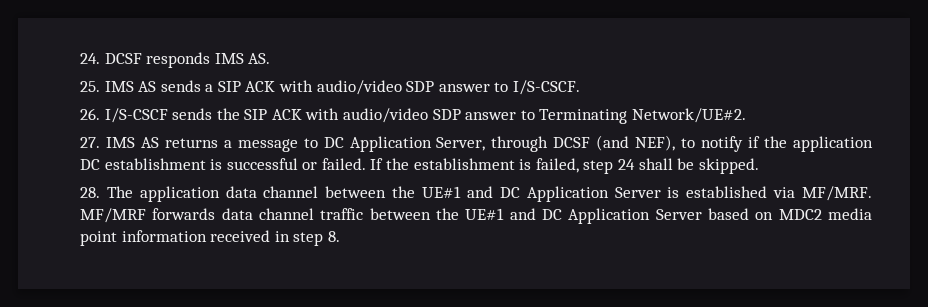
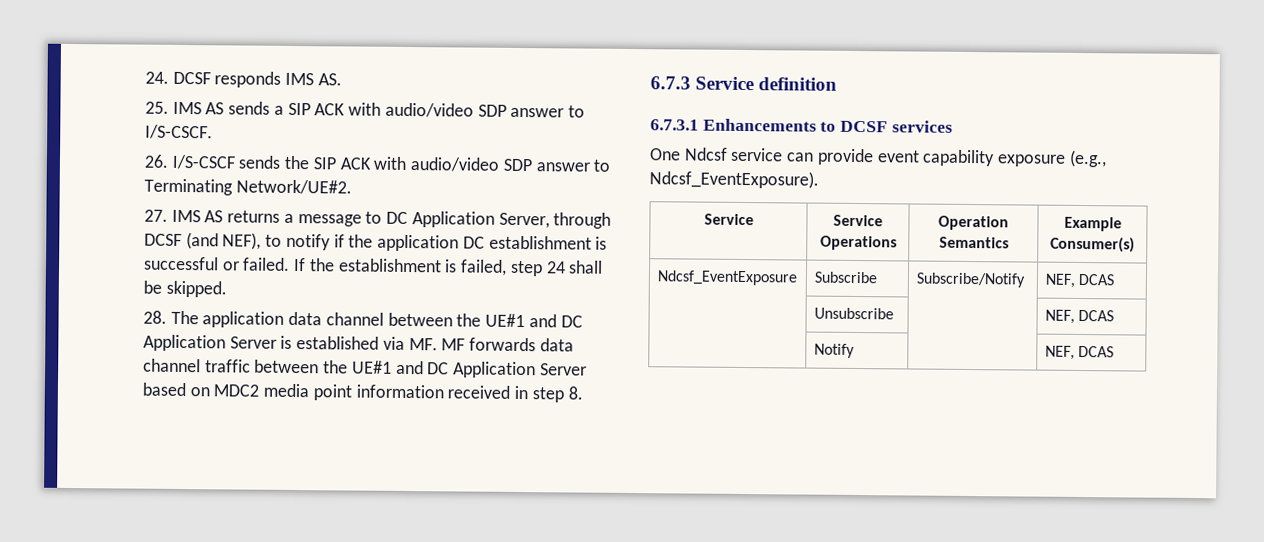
- 28. The application data channel between the UE#1 and DC Application Server is established via MF/MRF. MF/MRF forwards data channel traffic between the UE#1 and DC Application Server based on MDC2 media point information received in step 8.
+ 28. The application data channel between the UE#1 and DC Application Server is established via MF. MF forwards data channel traffic between the UE#1 and DC Application Server based on MDC2 media point information received in step 8.
+ 6.7.3 Service definition
+ 6.7.3.1 Enhancements to DCSF services
+ One Ndcsf service can provide event capability exposure (e.g., Ndcsf_EventExposure).
+ Service | Service Operations | Operation Semantics | Example Consumer(s)
+ Ndcsf_EventExposure | Subscribe | Subscribe/Notify | NEF, DCAS
+ | Unsubscribe | | NEF, DCAS
+ | Notify | | NEF, DCAS

